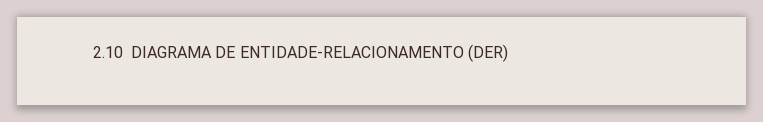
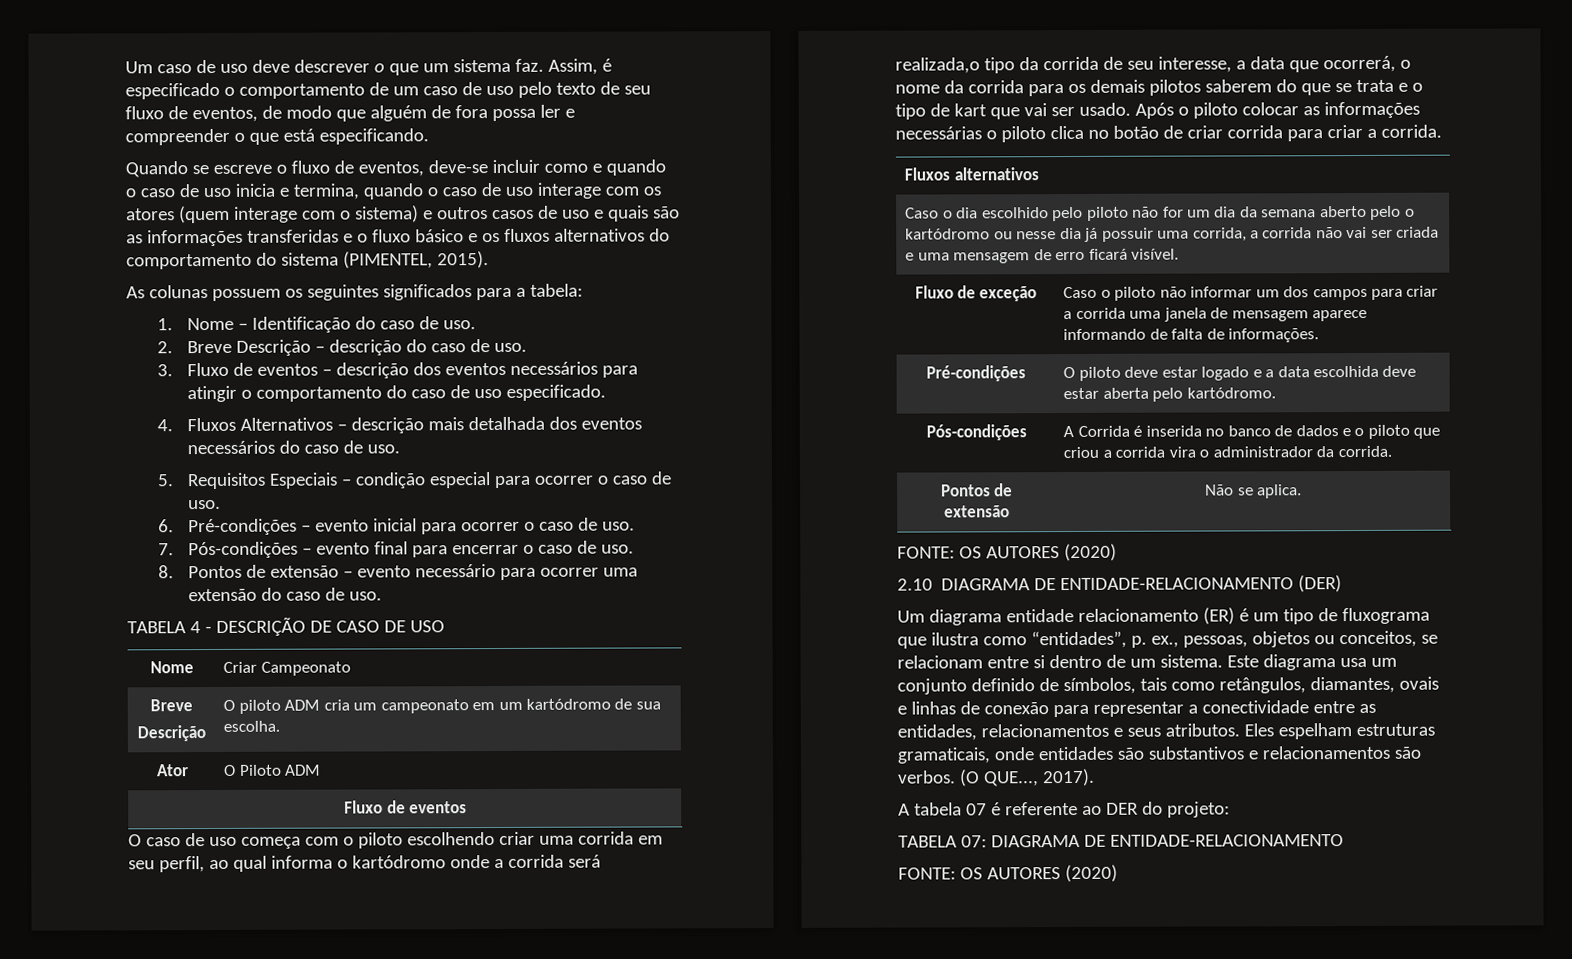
+ Um caso de uso deve descrever o que um sistema faz. Assim, é especificado o comportamento de um caso de uso pelo texto de seu fluxo de eventos, de modo que alguém de fora possa ler e compreender o que está especificando.
+ Quando se escreve o fluxo de eventos, deve-se incluir como e quando o caso de uso inicia e termina, quando o caso de uso interage com os atores (quem interage com o sistema) e outros casos de uso e quais são as informações transferidas e o fluxo básico e os fluxos alternativos do comportamento do sistema (PIMENTEL, 2015).
+ As colunas possuem os seguintes significados para a tabela:
+ 1. Nome – Identificação do caso de uso.
+ 2. Breve Descrição – descrição do caso de uso.
+ 3. Fluxo de eventos – descrição dos eventos necessários para atingir o comportamento do caso de uso especificado.
+ 4. Fluxos Alternativos – descrição mais detalhada dos eventos necessários do caso de uso.
+ 5. Requisitos Especiais – condição especial para ocorrer o caso de uso.
+ 6. Pré-condições – evento inicial para ocorrer o caso de uso.
+ 7. Pós-condições – evento final para encerrar o caso de uso.
+ 8. Pontos de extensão – evento necessário para ocorrer uma extensão do caso de uso.
+ TABELA 4 - DESCRIÇÃO DE CASO DE USO
+ Nome | Criar Campeonato
+ Breve
+ Descrição | O piloto ADM cria um campeonato em um kartódromo de sua escolha.
+ Ator | O Piloto ADM
+ Fluxo de eventos
+ O caso de uso começa com o piloto escolhendo criar uma corrida em seu perfil, ao qual informa o kartódromo onde a corrida será realizada,o tipo da corrida de seu interesse, a data que ocorrerá, o nome da corrida para os demais pilotos saberem do que se trata e o tipo de kart que vai ser usado. Após o piloto colocar as informações necessárias o piloto clica no botão de criar corrida para criar a corrida.
+ Fluxos alternativos
+ Caso o dia escolhido pelo piloto não for um dia da semana aberto pelo o kartódromo ou nesse dia já possuir uma corrida, a corrida não vai ser criada e uma mensagem de erro ficará visível.
+ Fluxo de exceção | Caso o piloto não informar um dos campos para criar a corrida uma janela de mensagem aparece informando de falta de informações.
+ Pré-condições | O piloto deve estar logado e a data escolhida deve estar aberta pelo kartódromo.
+ Pós-condições | A Corrida é inserida no banco de dados e o piloto que criou a corrida vira o administrador da corrida.
+ Pontos de extensão | Não se aplica.
+ FONTE: OS AUTORES (2020)
+ Um diagrama entidade relacionamento (ER) é um tipo de fluxograma que ilustra como “entidades”, p. ex., pessoas, objetos ou conceitos, se relacionam entre si dentro de um sistema. Este diagrama usa um conjunto definido de símbolos, tais como retângulos, diamantes, ovais e linhas de conexão para representar a conectividade entre as entidades, relacionamentos e seus atributos. Eles espelham estruturas gramaticais, onde entidades são substantivos e relacionamentos são verbos. (O QUE..., 2017).
+ A tabela 07 é referente ao DER do projeto:
+ TABELA 07: DIAGRAMA DE ENTIDADE-RELACIONAMENTO
+ FONTE: OS AUTORES (2020)

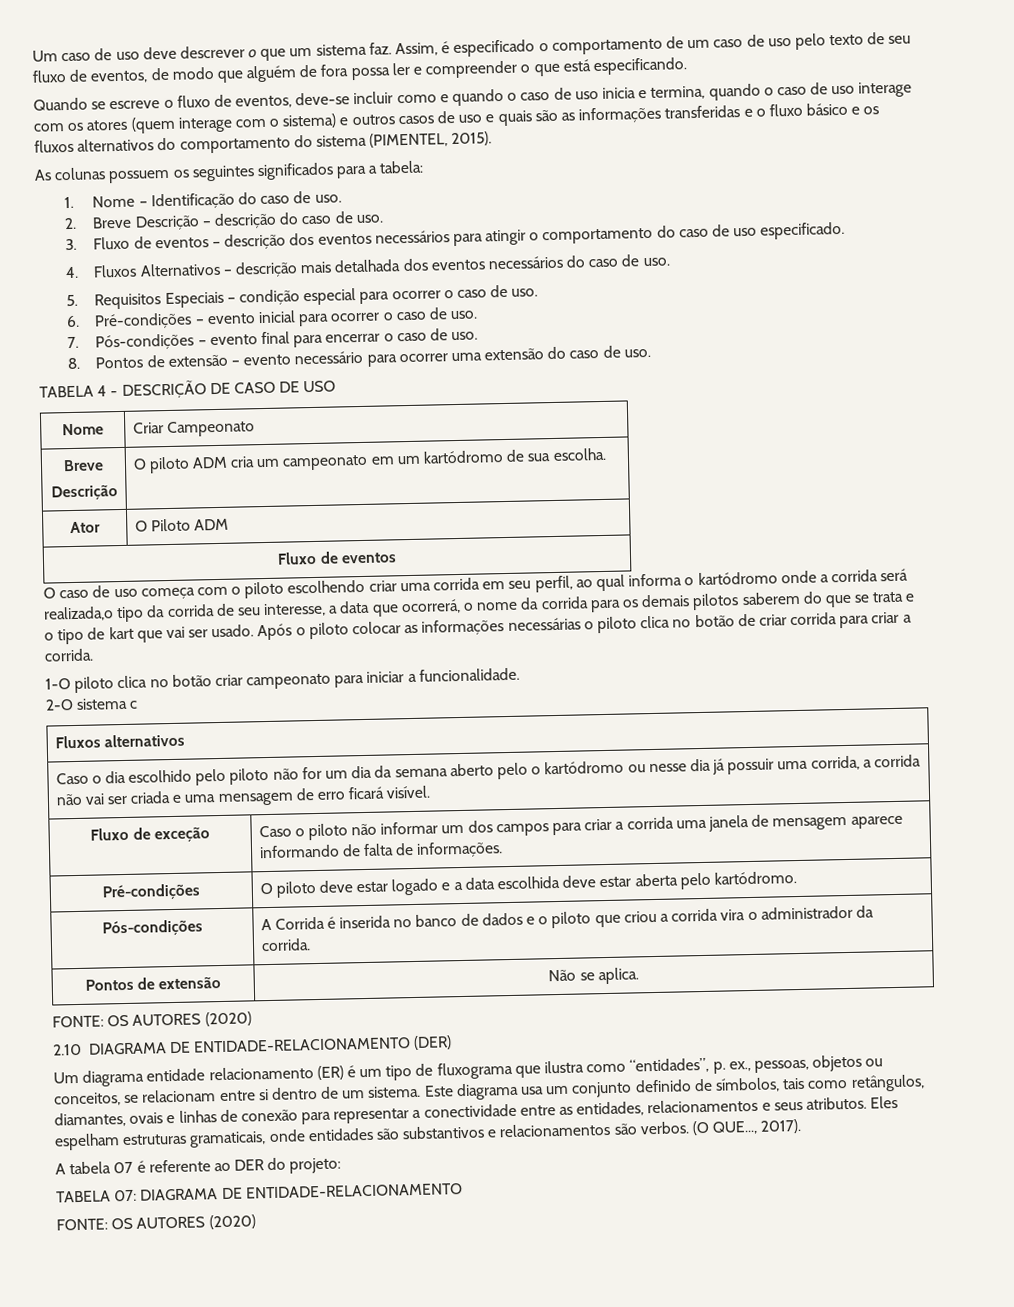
+ 1-O piloto clica no botão criar campeonato para iniciar a funcionalidade.
+ 2-O sistema c

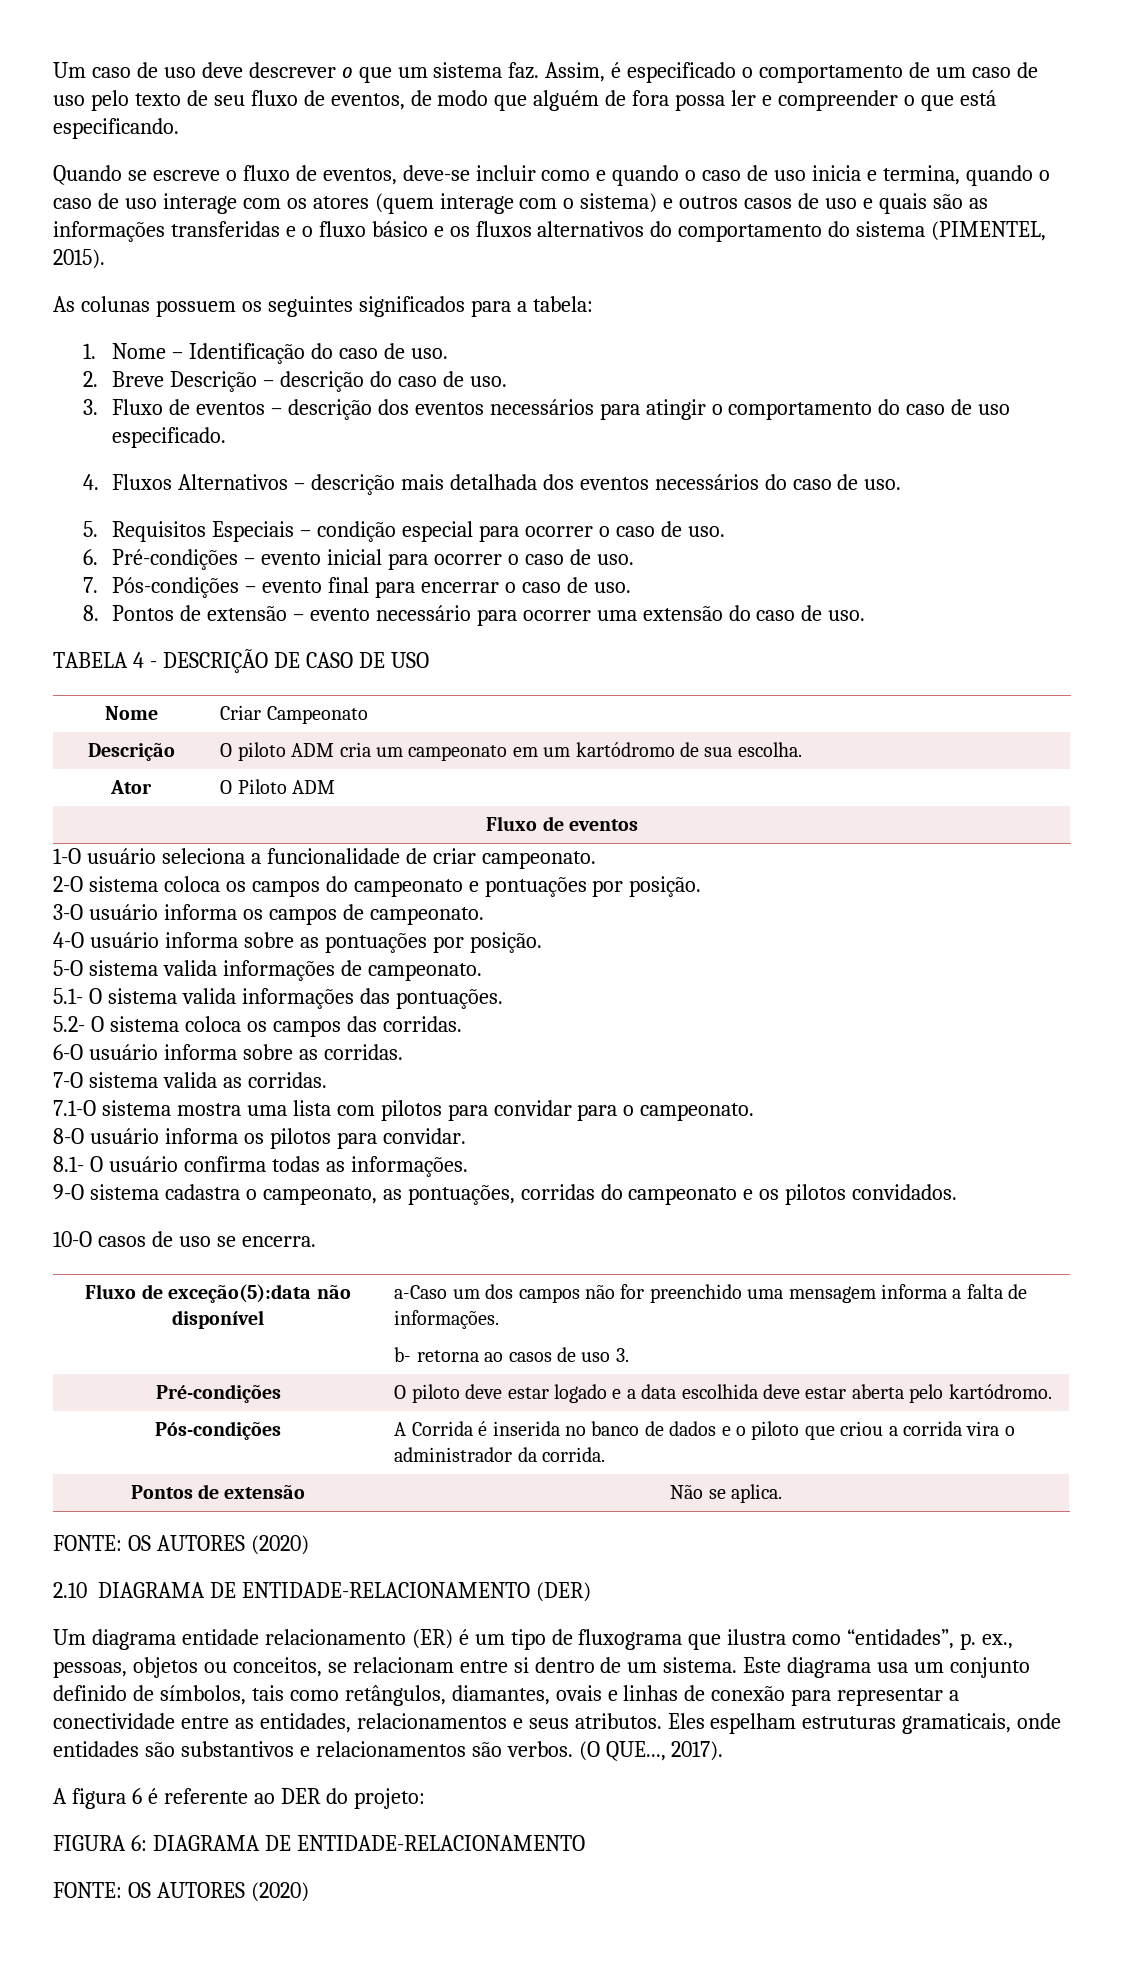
  Nome | Criar Campeonato
- Breve
- O caso de uso começa com o piloto escolhendo criar uma corrida em seu perfil, ao qual informa o kartódromo onde a corrida será realizada,o tipo da corrida de seu interesse, a data que ocorrerá, o nome da corrida para os demais pilotos saberem do que se trata e o tipo de kart que vai ser usado. Após o piloto colocar as informações necessárias o piloto clica no botão de criar corrida para criar a corrida.
- 1-O piloto clica no botão criar campeonato para iniciar a funcionalidade.
- 2-O sistema c
- Fluxos alternativos
- Caso o dia escolhido pelo piloto não for um dia da semana aberto pelo o kartódromo ou nesse dia já possuir uma corrida, a corrida não vai ser criada e uma mensagem de erro ficará visível.
- Fluxo de exceção | Caso o piloto não informar um dos campos para criar a corrida uma janela de mensagem aparece informando de falta de informações.
+ 1-O usuário seleciona a funcionalidade de criar campeonato.
+ 2-O sistema coloca os campos do campeonato e pontuações por posição.
+ 3-O usuário informa os campos de campeonato.
+ 4-O usuário informa sobre as pontuações por posição.
+ 5-O sistema valida informações de campeonato.
+ 5.1- O sistema valida informações das pontuações.
+ 5.2- O sistema coloca os campos das corridas.
+ 6-O usuário informa sobre as corridas.
+ 7-O sistema valida as corridas.
+ 7.1-O sistema mostra uma lista com pilotos para convidar para o campeonato.
+ 8-O usuário informa os pilotos para convidar.
+ 8.1- O usuário confirma todas as informações.
+ 9-O sistema cadastra o campeonato, as pontuações, corridas do campeonato e os pilotos convidados.
+ 10-O casos de uso se encerra.
+ Fluxo de exceção(5):data não disponível | a-Caso um dos campos não for preenchido uma mensagem informa a falta de informações.
+ b- retorna ao casos de uso 3.
- A tabela 07 é referente ao DER do projeto:
+ A figura 6 é referente ao DER do projeto:
- TABELA 07: DIAGRAMA DE ENTIDADE-RELACIONAMENTO
+ FIGURA 6: DIAGRAMA DE ENTIDADE-RELACIONAMENTO

